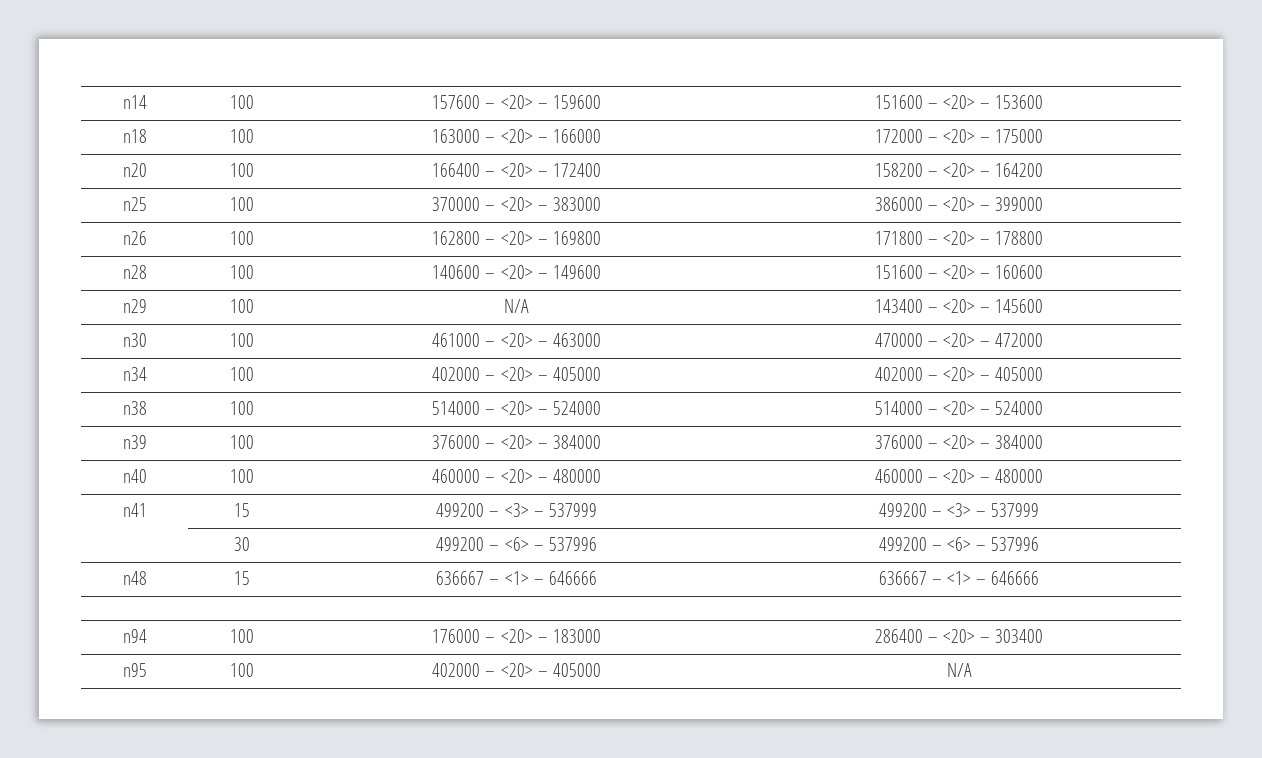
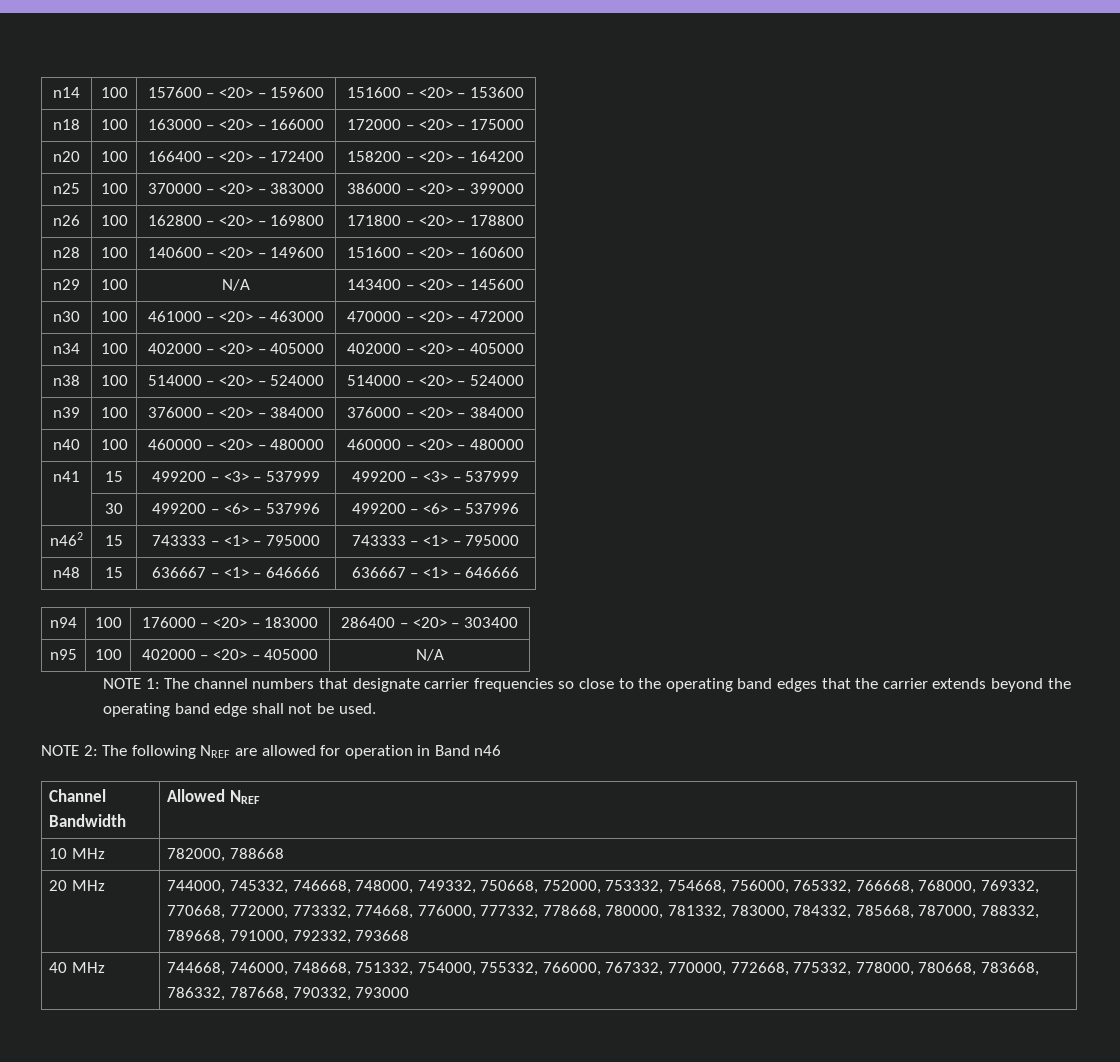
+ n462 | 15 | 743333 – <1> – 795000 | 743333 – <1> – 795000
+ NOTE 1: The channel numbers that designate carrier frequencies so close to the operating band edges that the carrier extends beyond the operating band edge shall not be used.
+ NOTE 2: The following NREF are allowed for operation in Band n46
+ Channel Bandwidth | Allowed NREF
+ 10 MHz | 782000, 788668
+ 20 MHz | 744000, 745332, 746668, 748000, 749332, 750668, 752000, 753332, 754668, 756000, 765332, 766668, 768000, 769332, 770668, 772000, 773332, 774668, 776000, 777332, 778668, 780000, 781332, 783000, 784332, 785668, 787000, 788332, 789668, 791000, 792332, 793668
+ 40 MHz | 744668, 746000, 748668, 751332, 754000, 755332, 766000, 767332, 770000, 772668, 775332, 778000, 780668, 783668, 786332, 787668, 790332, 793000

